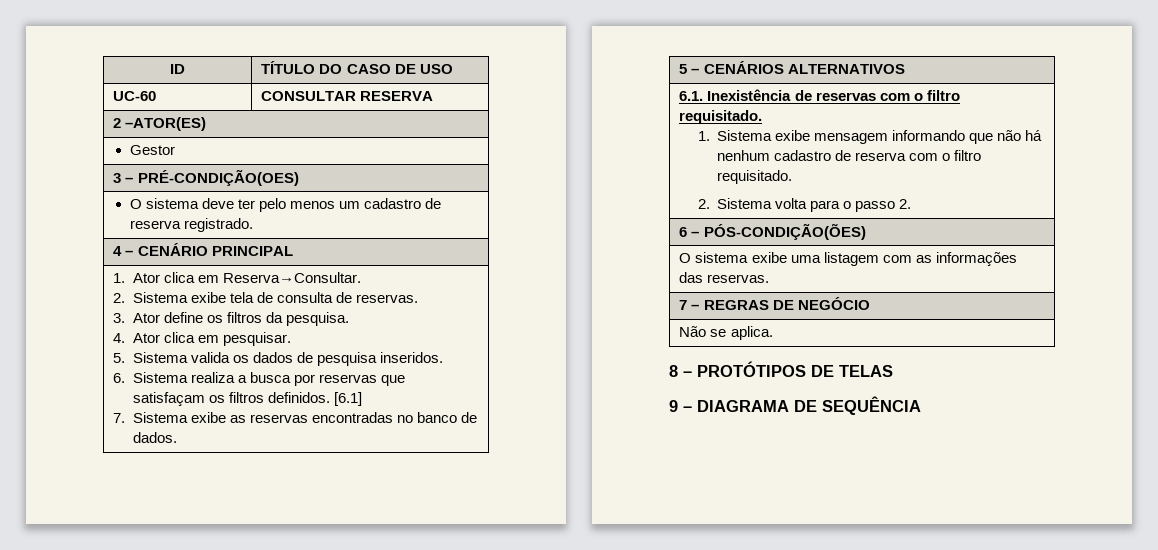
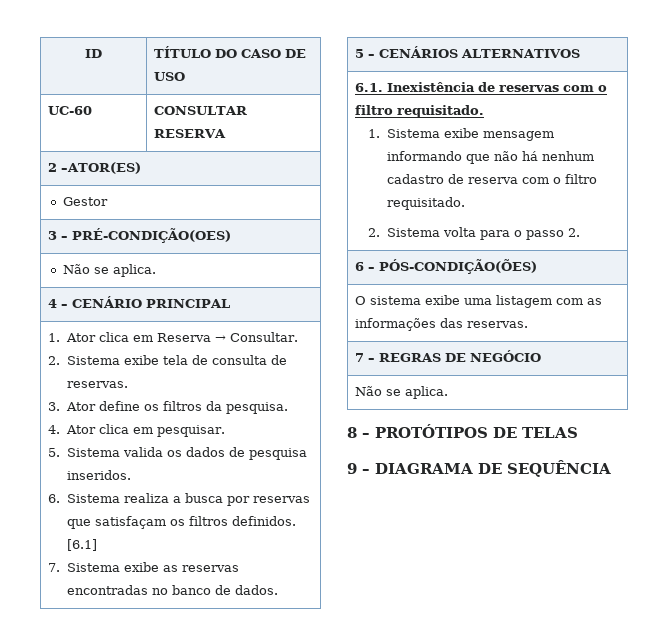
  3 – PRÉ-CONDIÇÃO(OES)
- O sistema deve ter pelo menos um cadastro de reserva registrado.
+ Não se aplica.
- 1. Ator clica em Reserva→Consultar.
+ 1. Ator clica em Reserva → Consultar.

